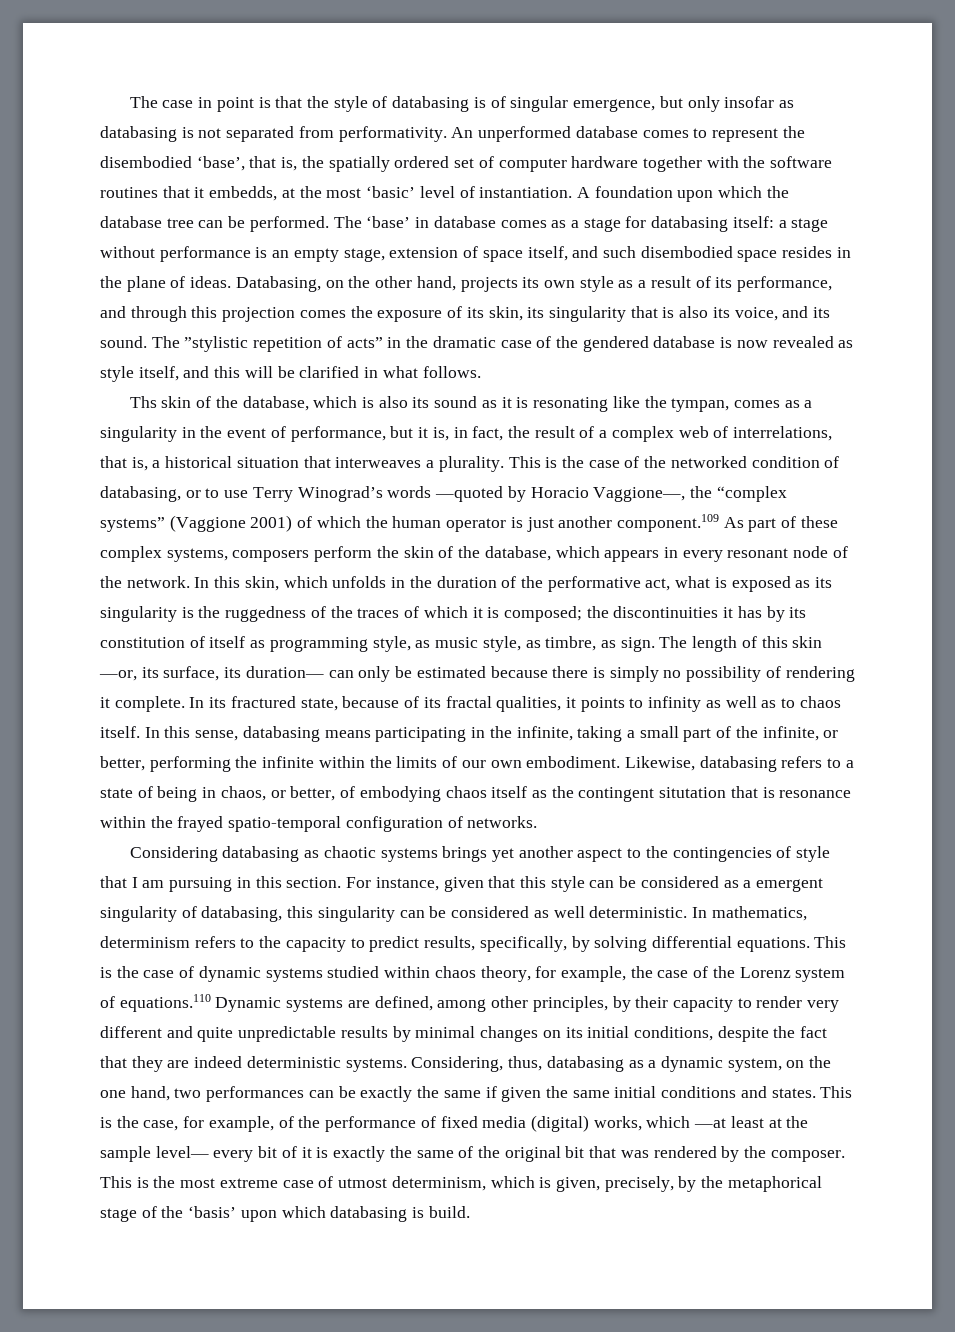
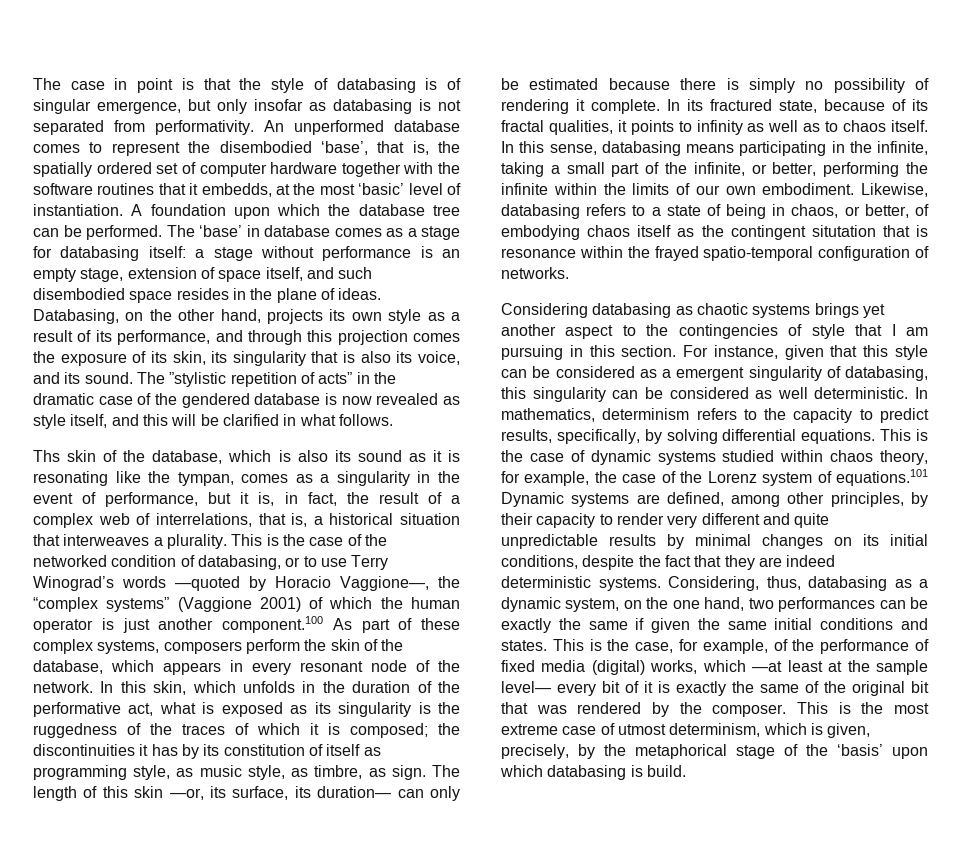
- This is the case of the networked condition of databasing, or to use Terry Winograd’s words —quoted by Horacio Vaggione—, the “complex systems” (Vaggione 2001) of which the human operator is just another component.109 As part of these complex systems, composers perform the skin of the database, which appears in every resonant node of the network.
+ This is the case of the networked condition of databasing, or to use Terry Winograd’s words —quoted by Horacio Vaggione—, the “complex systems” (Vaggione 2001) of which the human operator is just another component.100 As part of these complex systems, composers perform the skin of the database, which appears in every resonant node of the network.
- This is the case of dynamic systems studied within chaos theory, for example, the case of the Lorenz system of equations.110 Dynamic systems are defined, among other principles, by their capacity to render very different and quite unpredictable results by minimal changes on its initial conditions, despite the fact that they are indeed deterministic systems.
+ This is the case of dynamic systems studied within chaos theory, for example, the case of the Lorenz system of equations.101 Dynamic systems are defined, among other principles, by their capacity to render very different and quite unpredictable results by minimal changes on its initial conditions, despite the fact that they are indeed deterministic systems.

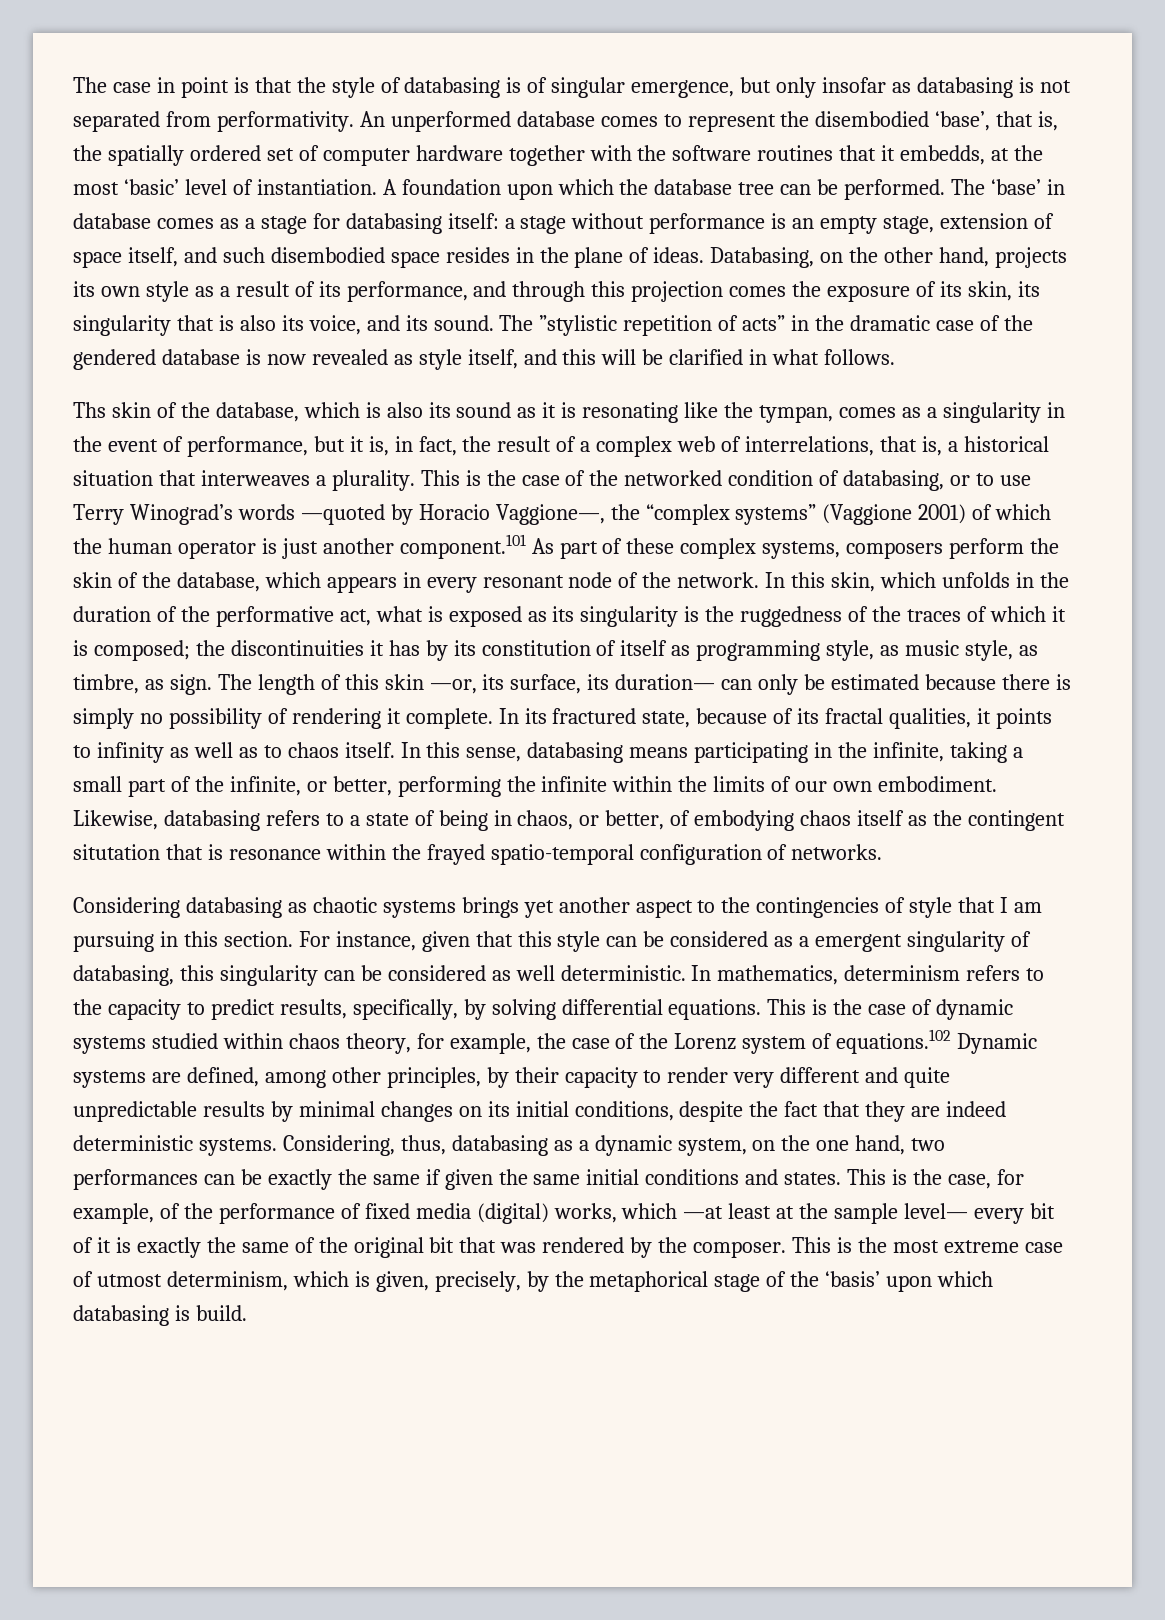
- This is the case of the networked condition of databasing, or to use Terry Winograd’s words —quoted by Horacio Vaggione—, the “complex systems” (Vaggione 2001) of which the human operator is just another component.100 As part of these complex systems, composers perform the skin of the database, which appears in every resonant node of the network.
+ This is the case of the networked condition of databasing, or to use Terry Winograd’s words —quoted by Horacio Vaggione—, the “complex systems” (Vaggione 2001) of which the human operator is just another component.101 As part of these complex systems, composers perform the skin of the database, which appears in every resonant node of the network.
- This is the case of dynamic systems studied within chaos theory, for example, the case of the Lorenz system of equations.101 Dynamic systems are defined, among other principles, by their capacity to render very different and quite unpredictable results by minimal changes on its initial conditions, despite the fact that they are indeed deterministic systems.
+ This is the case of dynamic systems studied within chaos theory, for example, the case of the Lorenz system of equations.102 Dynamic systems are defined, among other principles, by their capacity to render very different and quite unpredictable results by minimal changes on its initial conditions, despite the fact that they are indeed deterministic systems.

